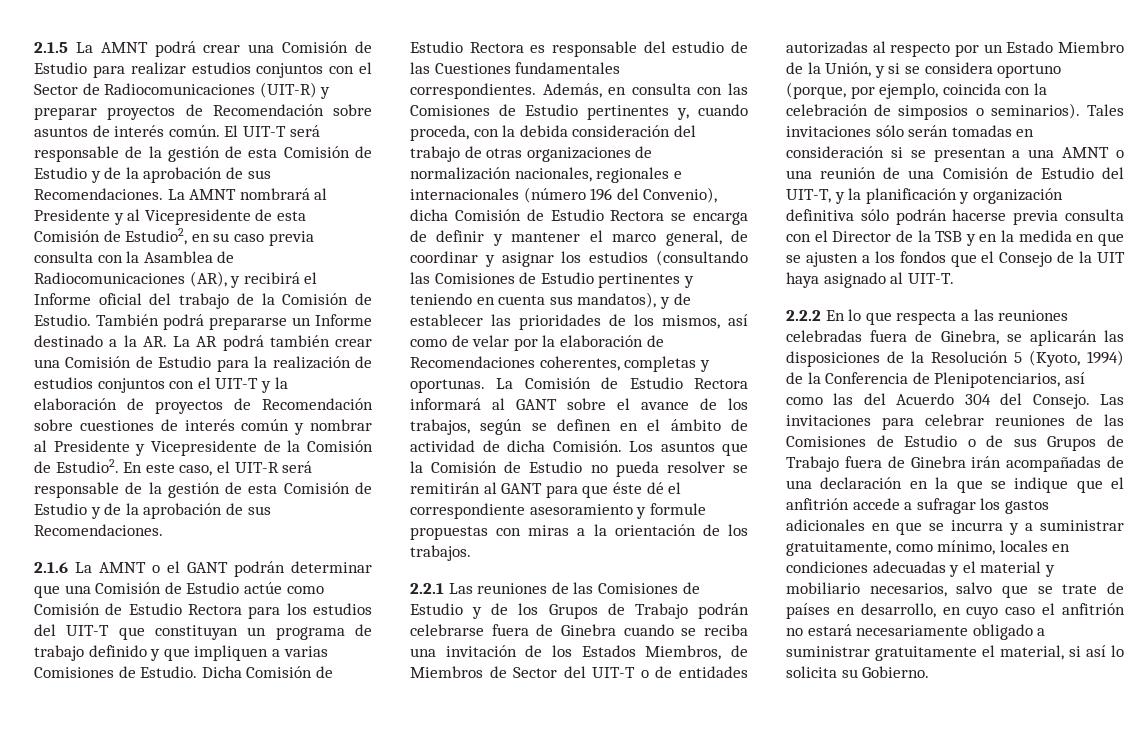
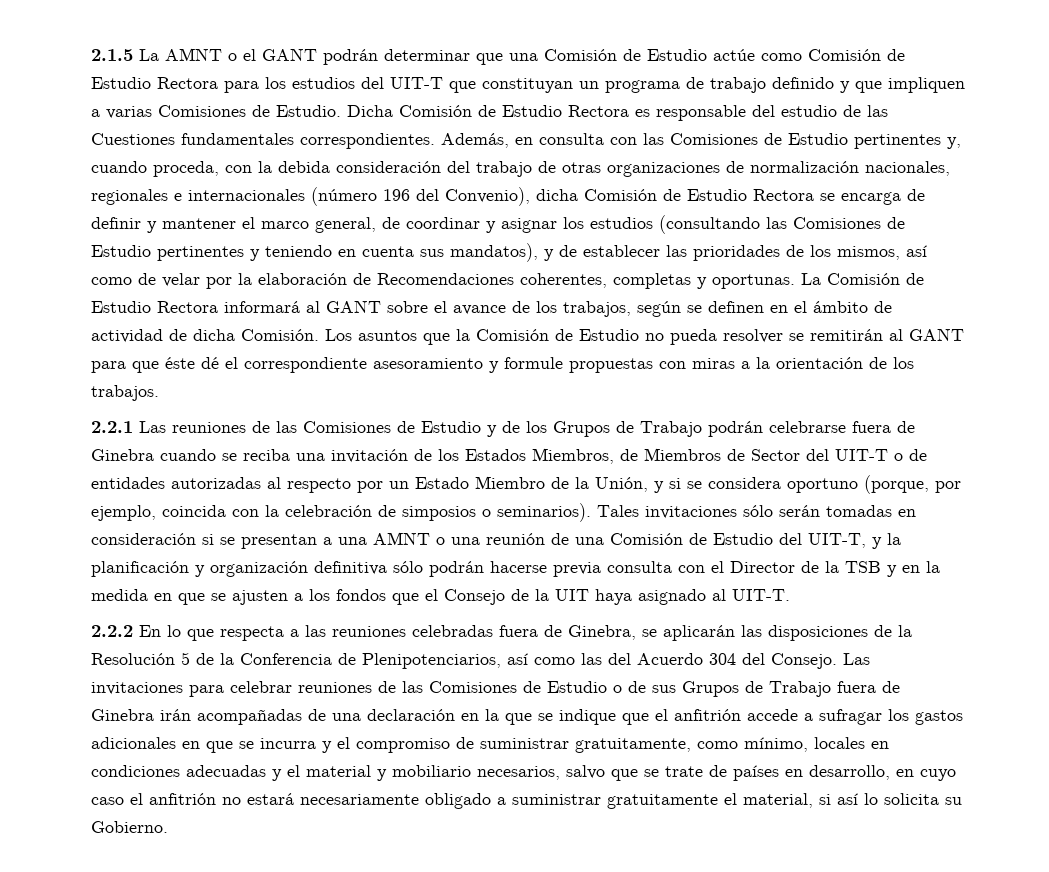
- 2.1.5 La AMNT podrá crear una Comisión de Estudio para realizar estudios conjuntos con el Sector de Radiocomunicaciones (UIT-R) y preparar proyectos de Recomendación sobre asuntos de interés común. El UIT-T será responsable de la gestión de esta Comisión de Estudio y de la aprobación de sus Recomendaciones. La AMNT nombrará al Presidente y al Vicepresidente de esta Comisión de Estudio2, en su caso previa consulta con la Asamblea de Radiocomunicaciones (AR), y recibirá el Informe oficial del trabajo de la Comisión de Estudio. También podrá prepararse un Informe destinado a la AR. La AR podrá también crear una Comisión de Estudio para la realización de estudios conjuntos con el UIT-T y la elaboración de proyectos de Recomendación sobre cuestiones de interés común y nombrar al Presidente y Vicepresidente de la Comisión de Estudio2. En este caso, el UIT-R será responsable de la gestión de esta Comisión de Estudio y de la aprobación de sus Recomendaciones.
- 2.1.6 La AMNT o el GANT podrán determinar que una Comisión de Estudio actúe como Comisión de Estudio Rectora para los estudios del UIT-T que constituyan un programa de trabajo definido y que impliquen a varias Comisiones de Estudio.
+ 2.1.5 La AMNT o el GANT podrán determinar que una Comisión de Estudio actúe como Comisión de Estudio Rectora para los estudios del UIT-T que constituyan un programa de trabajo definido y que impliquen a varias Comisiones de Estudio.
- 2.2.2 En lo que respecta a las reuniones celebradas fuera de Ginebra, se aplicarán las disposiciones de la Resolución 5 (Kyoto, 1994) de la Conferencia de Plenipotenciarios, así como las del Acuerdo 304 del Consejo.
+ 2.2.2 En lo que respecta a las reuniones celebradas fuera de Ginebra, se aplicarán las disposiciones de la Resolución 5 de la Conferencia de Plenipotenciarios, así como las del Acuerdo 304 del Consejo.
- Las invitaciones para celebrar reuniones de las Comisiones de Estudio o de sus Grupos de Trabajo fuera de Ginebra irán acompañadas de una declaración en la que se indique que el anfitrión accede a sufragar los gastos adicionales en que se incurra y a suministrar gratuitamente, como mínimo, locales en condiciones adecuadas y el material y mobiliario necesarios, salvo que se trate de países en desarrollo, en cuyo caso el anfitrión no estará necesariamente obligado a suministrar gratuitamente el material, si así lo solicita su Gobierno.
+ Las invitaciones para celebrar reuniones de las Comisiones de Estudio o de sus Grupos de Trabajo fuera de Ginebra irán acompañadas de una declaración en la que se indique que el anfitrión accede a sufragar los gastos adicionales en que se incurra y el compromiso de suministrar gratuitamente, como mínimo, locales en condiciones adecuadas y el material y mobiliario necesarios, salvo que se trate de países en desarrollo, en cuyo caso el anfitrión no estará necesariamente obligado a suministrar gratuitamente el material, si así lo solicita su Gobierno.

